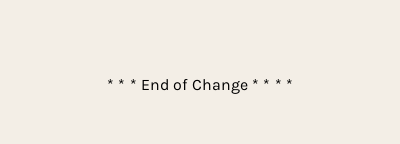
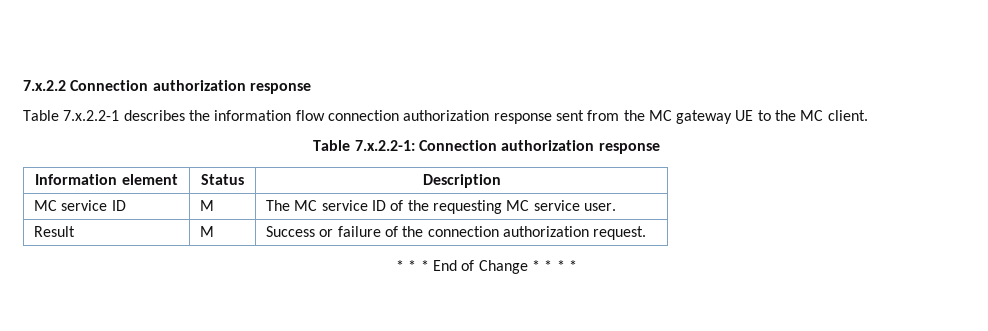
+ 7.x.2.2 Connection authorization response
+ Table 7.x.2.2-1 describes the information flow connection authorization response sent from the MC gateway UE to the MC client.
+ Table 7.x.2.2-1: Connection authorization response
+ Information element | Status | Description
+ MC service ID | M | The MC service ID of the requesting MC service user.
+ Result | M | Success or failure of the connection authorization request.

